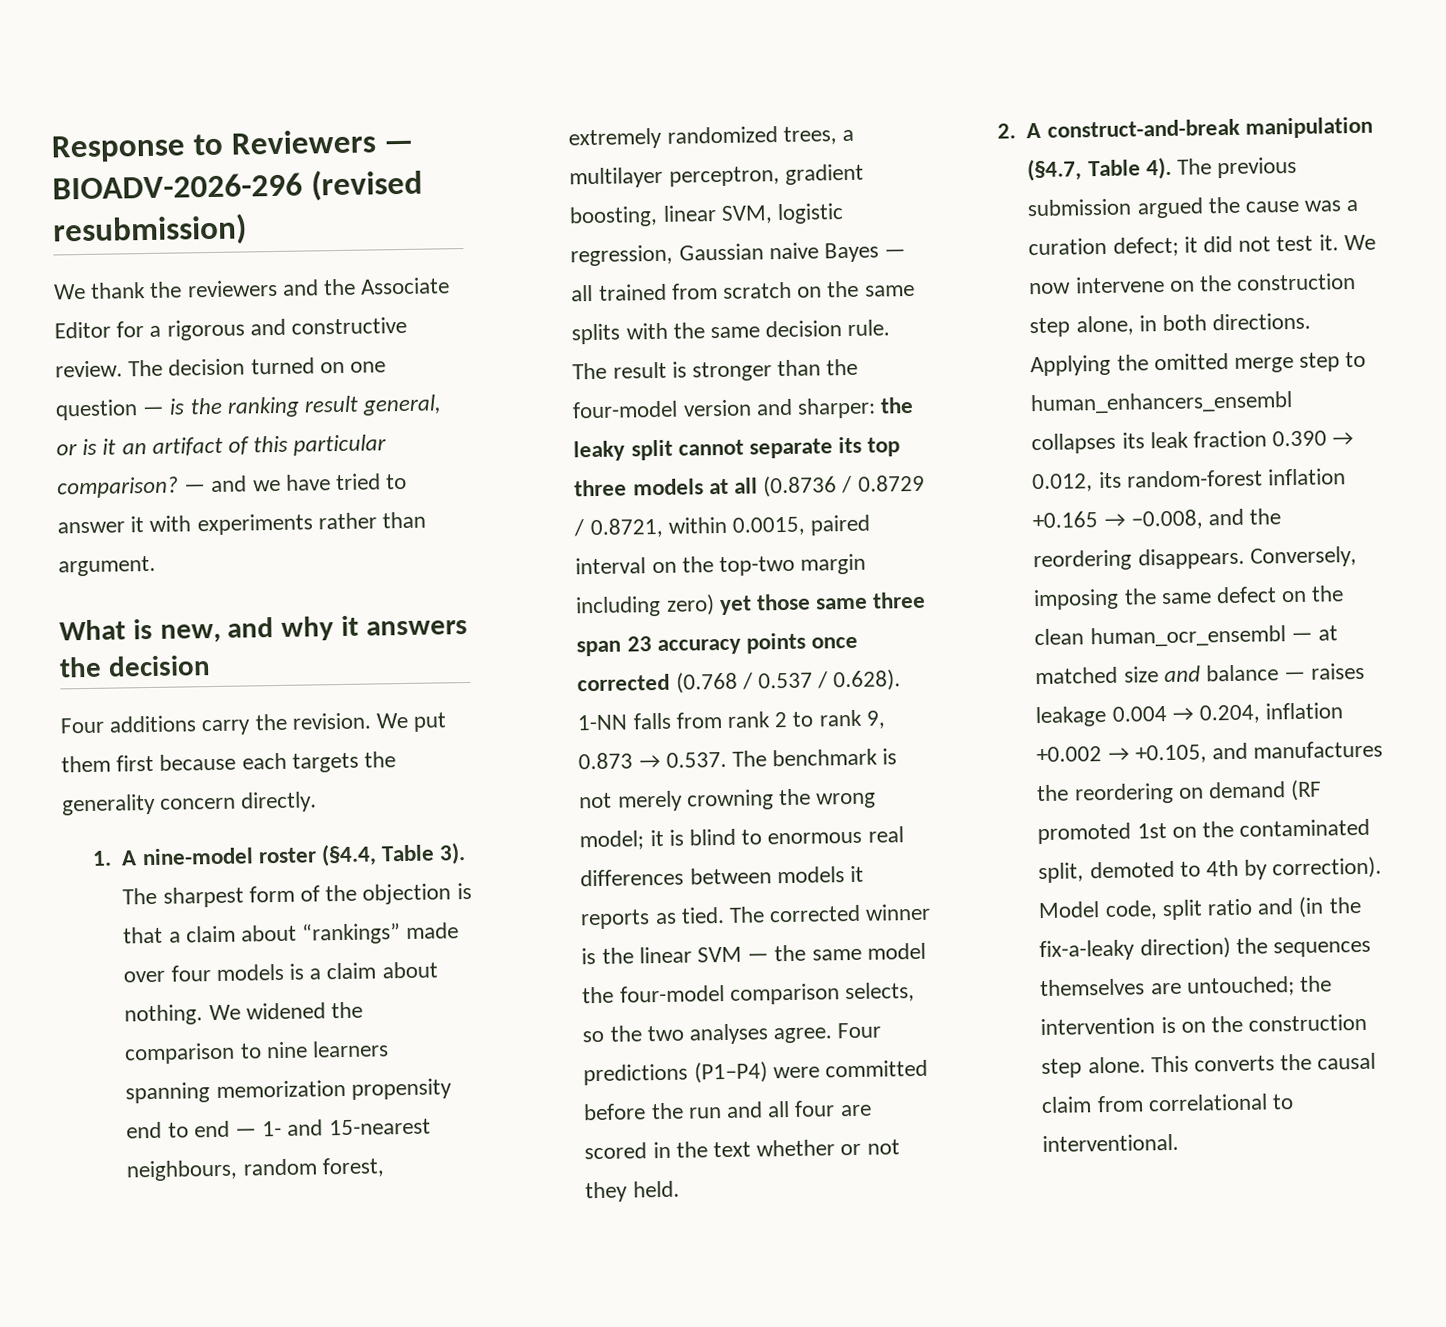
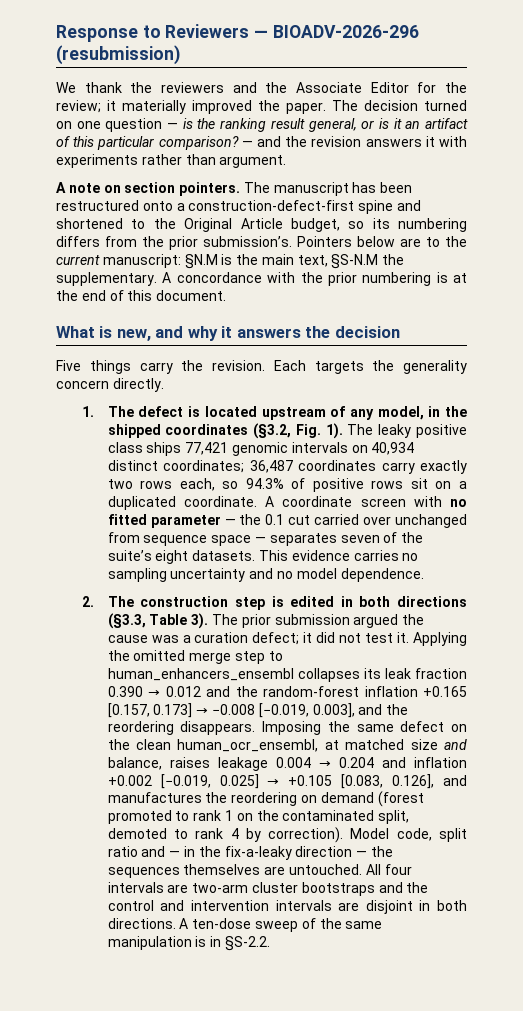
- Response to Reviewers — BIOADV-2026-296 (revised resubmission)
+ Response to Reviewers — BIOADV-2026-296 (resubmission)
- We thank the reviewers and the Associate Editor for a rigorous and constructive review.
+ We thank the reviewers and the Associate Editor for the review; it materially improved the paper.
- — and we have tried to answer it with experiments rather than argument.
+ — and the revision answers it with experiments rather than argument.
+ A note on section pointers. The manuscript has been restructured onto a construction-defect-first spine and shortened to the Original Article budget, so its numbering differs from the prior submission’s. Pointers below are to the current manuscript: §N.M is the main text, §S-N.M the supplementary. A concordance with the prior numbering is at the end of this document.
- Four additions carry the revision.
+ Five things carry the revision.
- We put them first because each targets the generality concern directly.
+ Each targets the generality concern directly.
- 1. A nine-model roster (§4.4, Table 3). The sharpest form of the objection is that a claim about “rankings” made over four models is a claim about nothing. We widened the comparison to nine learners spanning memorization propensity end to end — 1- and 15-nearest neighbours, random forest, extremely randomized trees, a multilayer perceptron, gradient boosting, linear SVM, logistic regression, Gaussian naive Bayes — all trained from scratch on the same splits with the same decision rule. The result is stronger than the four-model version and sharper: the leaky split cannot separate its top three models at all (0.8736 / 0.8729 / 0.8721, within 0.0015, paired interval on the top-two margin including zero) yet those same three span 23 accuracy points once corrected (0.768 / 0.537 / 0.628). 1-NN falls from rank 2 to rank 9, 0.873 → 0.537. The benchmark is not merely crowning the wrong model; it is blind to enormous real differences between models it reports as tied. The corrected winner is the linear SVM — the same model the four-model comparison selects, so the two analyses agree. Four predictions (P1–P4) were committed before the run and all four are scored in the text whether or not they held.
- 2. A construct-and-break manipulation (§4.7, Table 4). The previous submission argued the cause was a curation defect; it did not test it.
+ 1. The defect is located upstream of any model, in the shipped coordinates (§3.2, Fig. 1). The leaky positive class ships 77,421 genomic intervals on 40,934 distinct coordinates; 36,487 coordinates carry exactly two rows each, so 94.3% of positive rows sit on a duplicated coordinate. A coordinate screen with no fitted parameter — the 0.1 cut carried over unchanged from sequence space — separates seven of the suite’s eight datasets. This evidence carries no sampling uncertainty and no model dependence.
+ 2. The construction step is edited in both directions (§3.3, Table 3). The prior submission argued the cause was a curation defect; it did not test it.
- We now intervene on the construction step alone, in both directions.
- Applying the omitted merge step to human_enhancers_ensembl collapses its leak fraction 0.390 → 0.012, its random-forest inflation +0.165 → −0.008, and the reordering disappears.
+ Applying the omitted merge step to human_enhancers_ensembl collapses its leak fraction 0.390 → 0.012 and the random-forest inflation +0.165 [0.157, 0.173] → −0.008 [−0.019, 0.003], and the reordering disappears.
- Conversely, imposing the same defect on the clean human_ocr_ensembl — at matched size and balance — raises leakage 0.004 → 0.204, inflation +0.002 → +0.105, and manufactures the reordering on demand (RF promoted 1st on the contaminated split, demoted to 4th by correction).
+ Imposing the same defect on the clean human_ocr_ensembl, at matched size and balance, raises leakage 0.004 → 0.204 and inflation +0.002 [−0.019, 0.025] → +0.105 [0.083, 0.126], and manufactures the reordering on demand (forest promoted to rank 1 on the contaminated split, demoted to rank 4 by correction).
- Model code, split ratio and (in the fix-a-leaky direction) the sequences themselves are untouched; the intervention is on the construction step alone. This converts the causal claim from correlational to interventional.
+ Model code, split ratio and — in the fix-a-leaky direction — the sequences themselves are untouched. All four intervals are two-arm cluster bootstraps and the control and intervention intervals are disjoint in both directions. A ten-dose sweep of the same manipulation is in §S-2.2.

